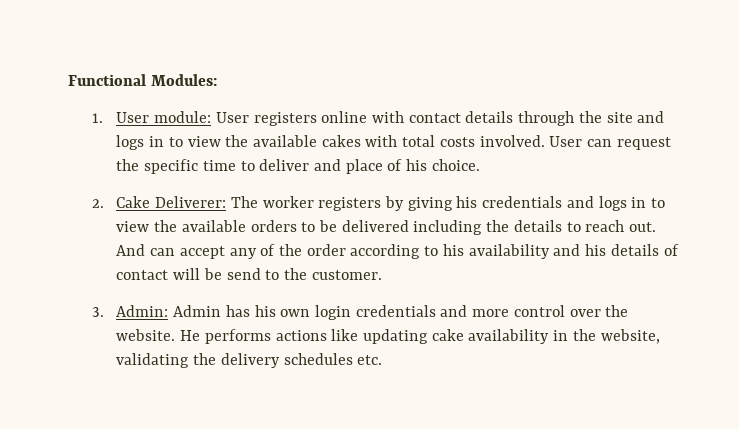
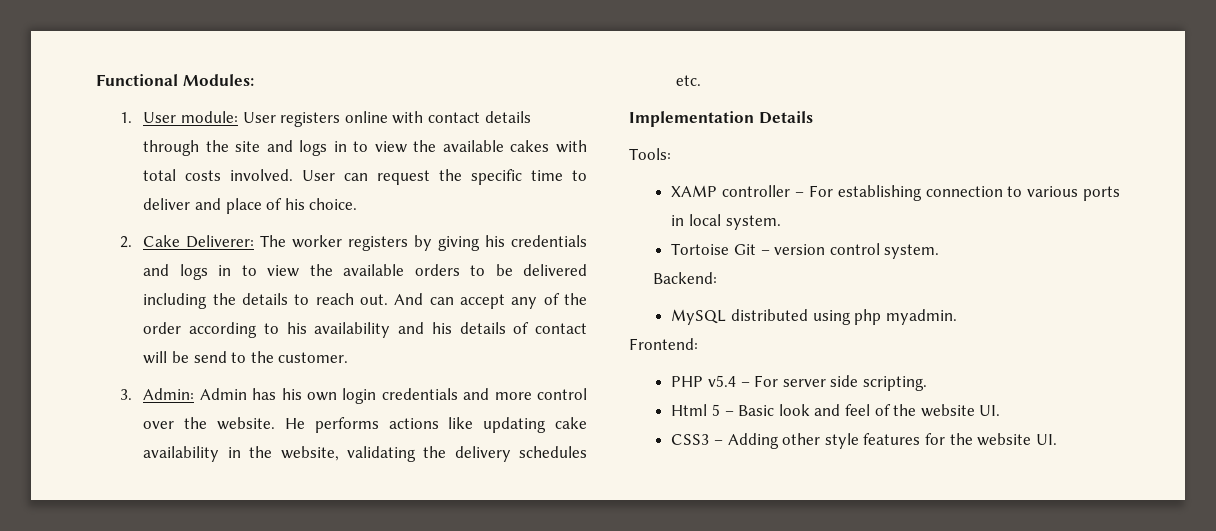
+ Implementation Details
+ Tools:
+ XAMP controller – For establishing connection to various ports in local system.
+ Tortoise Git – version control system.
+ Backend:
+ MySQL distributed using php myadmin.
+ Frontend:
+ PHP v5.4 – For server side scripting.
+ Html 5 – Basic look and feel of the website UI.
+ CSS3 – Adding other style features for the website UI.

